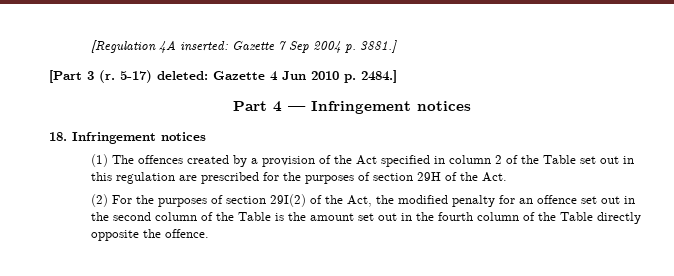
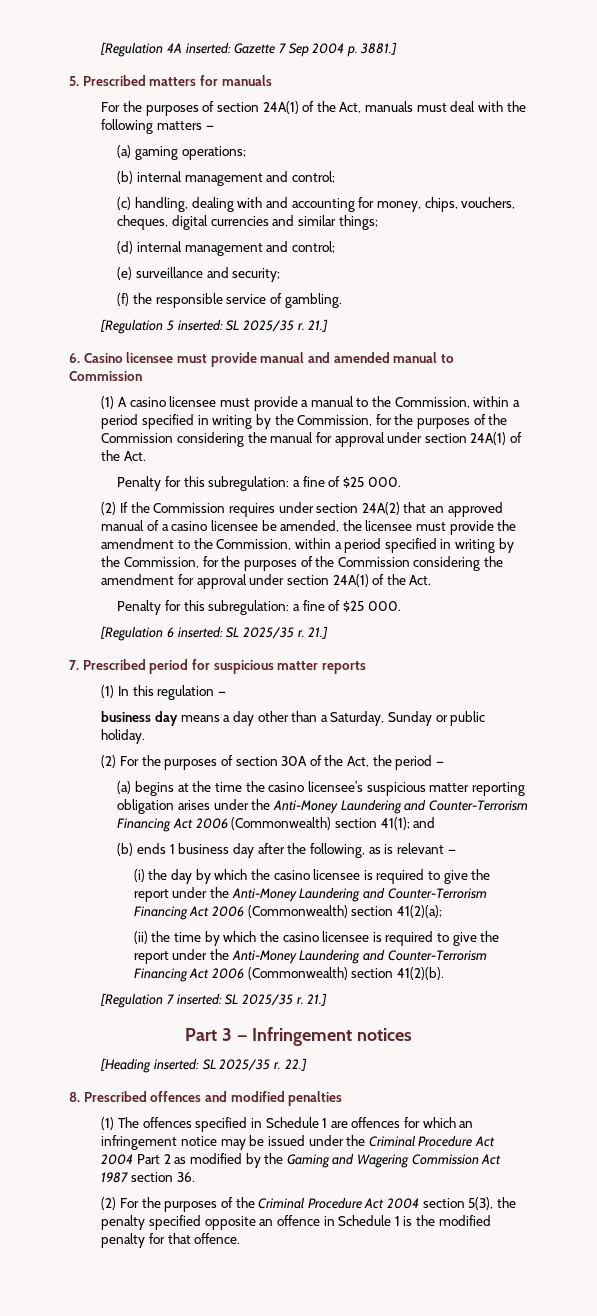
- [Part 3 (r. 5-17) deleted: Gazette 4 Jun 2010 p. 2484.]
- Part 4 — Infringement notices
- 18. Infringement notices
- (1) The offences created by a provision of the Act specified in column 2 of the Table set out in this regulation are prescribed for the purposes of section 29H of the Act.
+ 5. Prescribed matters for manuals
+ For the purposes of section 24A(1) of the Act, manuals must deal with the following matters —
+ (a) gaming operations;
+ (b) internal management and control;
+ (c) handling, dealing with and accounting for money, chips, vouchers, cheques, digital currencies and similar things;
+ (d) internal management and control;
+ (e) surveillance and security;
+ (f) the responsible service of gambling.
+ [Regulation 5 inserted: SL 2025/35 r. 21.]
+ 6. Casino licensee must provide manual and amended manual to Commission
+ (1) A casino licensee must provide a manual to the Commission, within a period specified in writing by the Commission, for the purposes of the Commission considering the manual for approval under section 24A(1) of the Act.
+ Penalty for this subregulation: a fine of $25 000.
+ (2) If the Commission requires under section 24A(2) that an approved manual of a casino licensee be amended, the licensee must provide the amendment to the Commission, within a period specified in writing by the Commission, for the purposes of the Commission considering the amendment for approval under section 24A(1) of the Act.
+ Penalty for this subregulation: a fine of $25 000.
+ [Regulation 6 inserted: SL 2025/35 r. 21.]
+ 7. Prescribed period for suspicious matter reports
+ (1) In this regulation —
+ business day means a day other than a Saturday, Sunday or public holiday.
- (2) For the purposes of section 29I(2) of the Act, the modified penalty for an offence set out in the second column of the Table is the amount set out in the fourth column of the Table directly opposite the offence.
+ (2) For the purposes of section 30A of the Act, the period —
+ (a) begins at the time the casino licensee’s suspicious matter reporting obligation arises under the Anti-Money Laundering and Counter-Terrorism Financing Act 2006 (Commonwealth) section 41(1); and
+ (b) ends 1 business day after the following, as is relevant —
+ (i) the day by which the casino licensee is required to give the report under the Anti-Money Laundering and Counter-Terrorism Financing Act 2006 (Commonwealth) section 41(2)(a);
+ (ii) the time by which the casino licensee is required to give the report under the Anti-Money Laundering and Counter-Terrorism Financing Act 2006 (Commonwealth) section 41(2)(b).
+ [Regulation 7 inserted: SL 2025/35 r. 21.]
+ Part 3 — Infringement notices
+ [Heading inserted: SL 2025/35 r. 22.]
+ 8. Prescribed offences and modified penalties
+ (1) The offences specified in Schedule 1 are offences for which an infringement notice may be issued under the Criminal Procedure Act 2004 Part 2 as modified by the Gaming and Wagering Commission Act 1987 section 36.
+ (2) For the purposes of the Criminal Procedure Act 2004 section 5(3), the penalty specified opposite an offence in Schedule 1 is the modified penalty for that offence.

